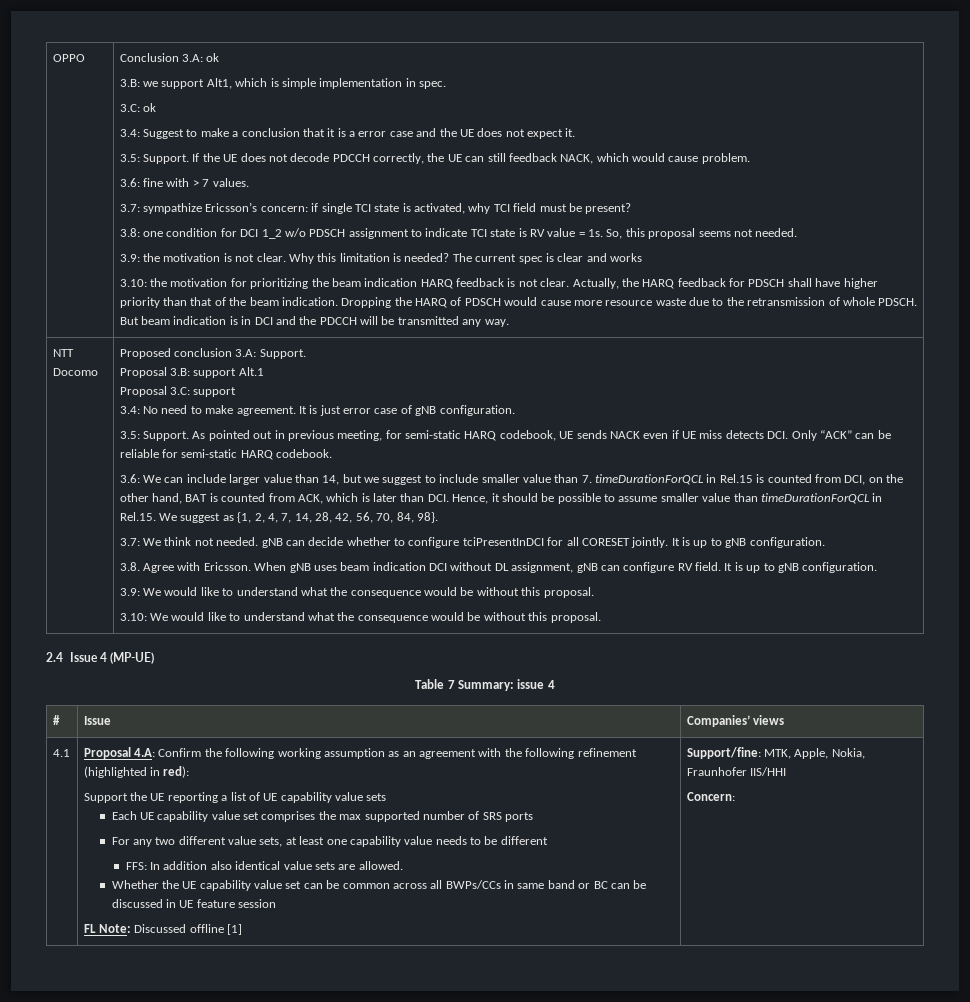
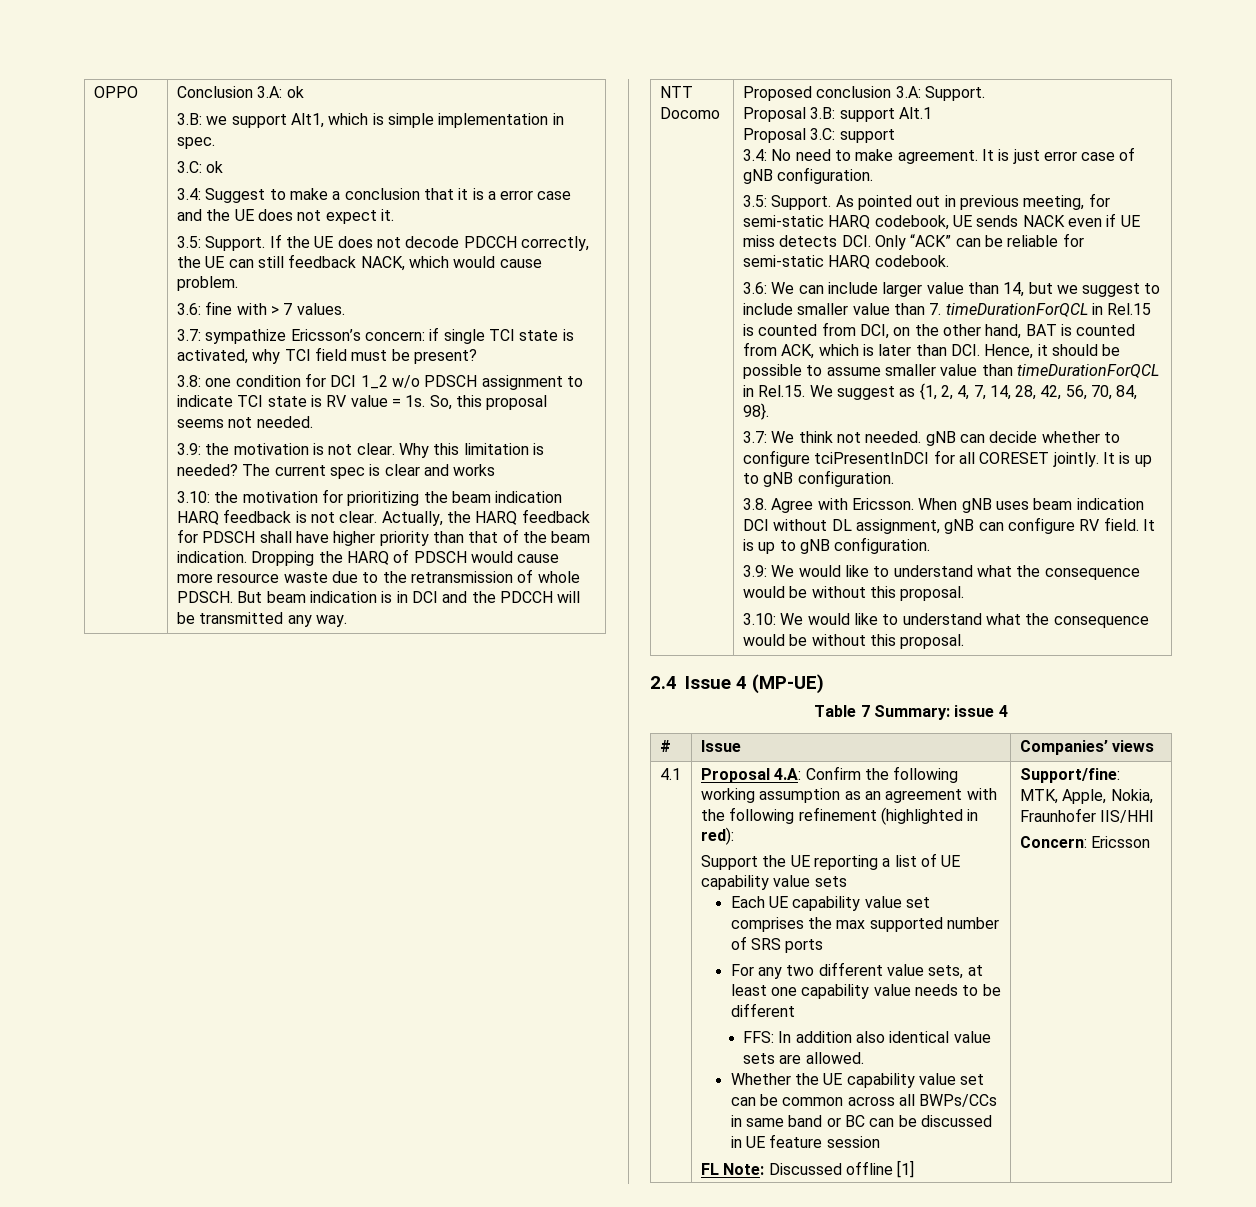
- Concern:
+ Concern: Ericsson

